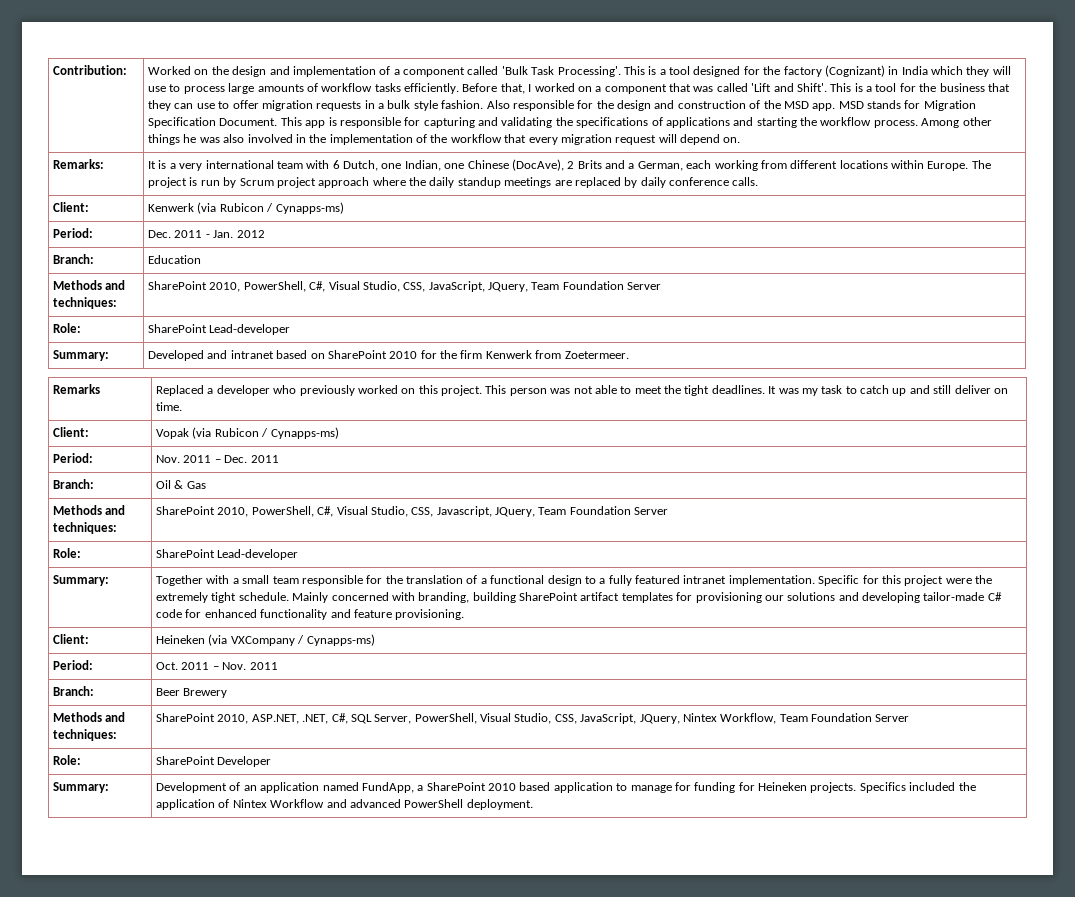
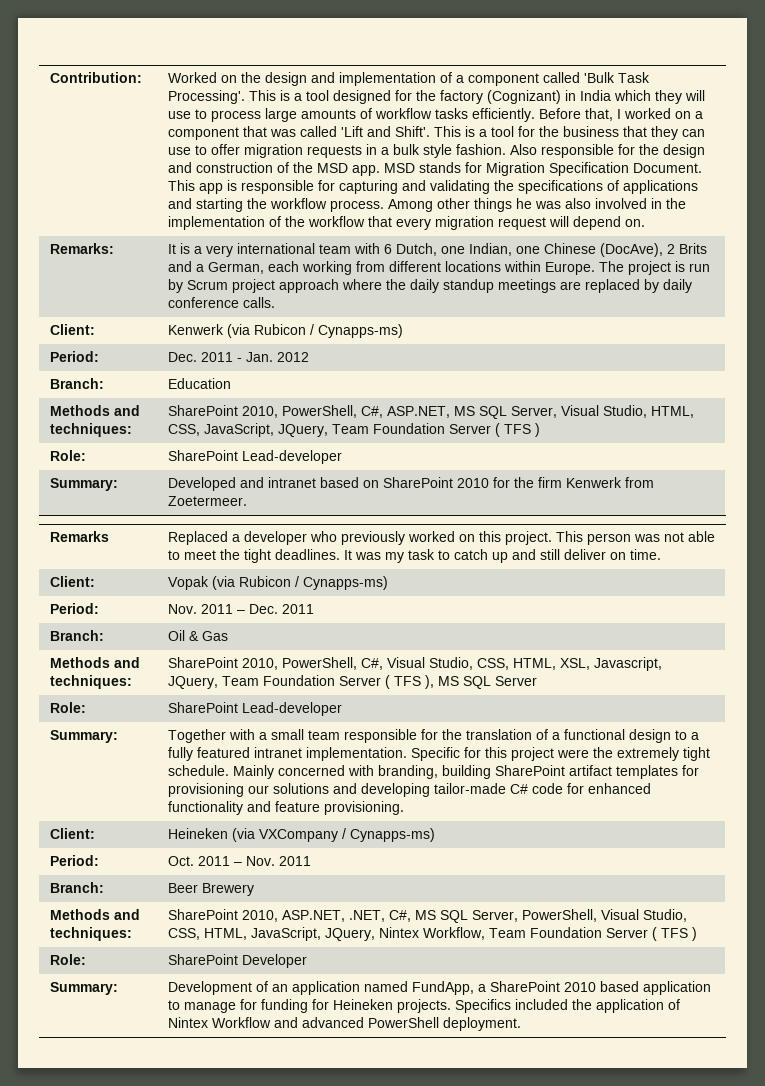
- Methods and techniques: | SharePoint 2010, PowerShell, C#, Visual Studio, CSS, JavaScript, JQuery, Team Foundation Server
+ Methods and techniques: | SharePoint 2010, PowerShell, C#, ASP.NET, MS SQL Server, Visual Studio, HTML, CSS, JavaScript, JQuery, Team Foundation Server ( TFS )
- Methods and techniques: | SharePoint 2010, PowerShell, C#, Visual Studio, CSS, Javascript, JQuery, Team Foundation Server
+ Methods and techniques: | SharePoint 2010, PowerShell, C#, Visual Studio, CSS, HTML, XSL, Javascript, JQuery, Team Foundation Server ( TFS ), MS SQL Server
- Methods and techniques: | SharePoint 2010, ASP.NET, .NET, C#, SQL Server, PowerShell, Visual Studio, CSS, JavaScript, JQuery, Nintex Workflow, Team Foundation Server
+ Methods and techniques: | SharePoint 2010, ASP.NET, .NET, C#, MS SQL Server, PowerShell, Visual Studio, CSS, HTML, JavaScript, JQuery, Nintex Workflow, Team Foundation Server ( TFS )

